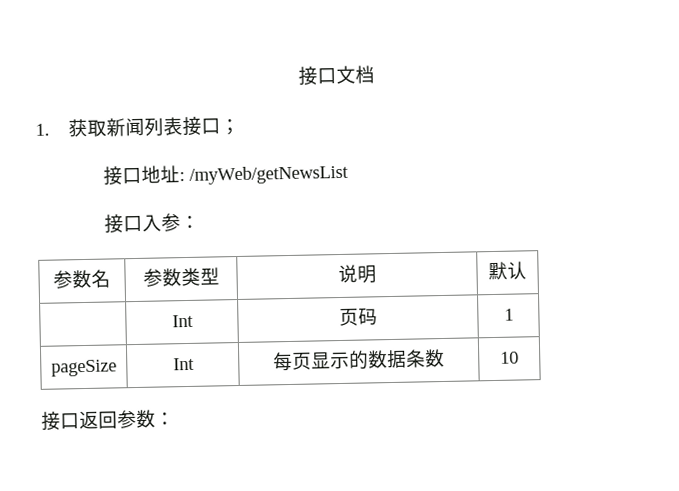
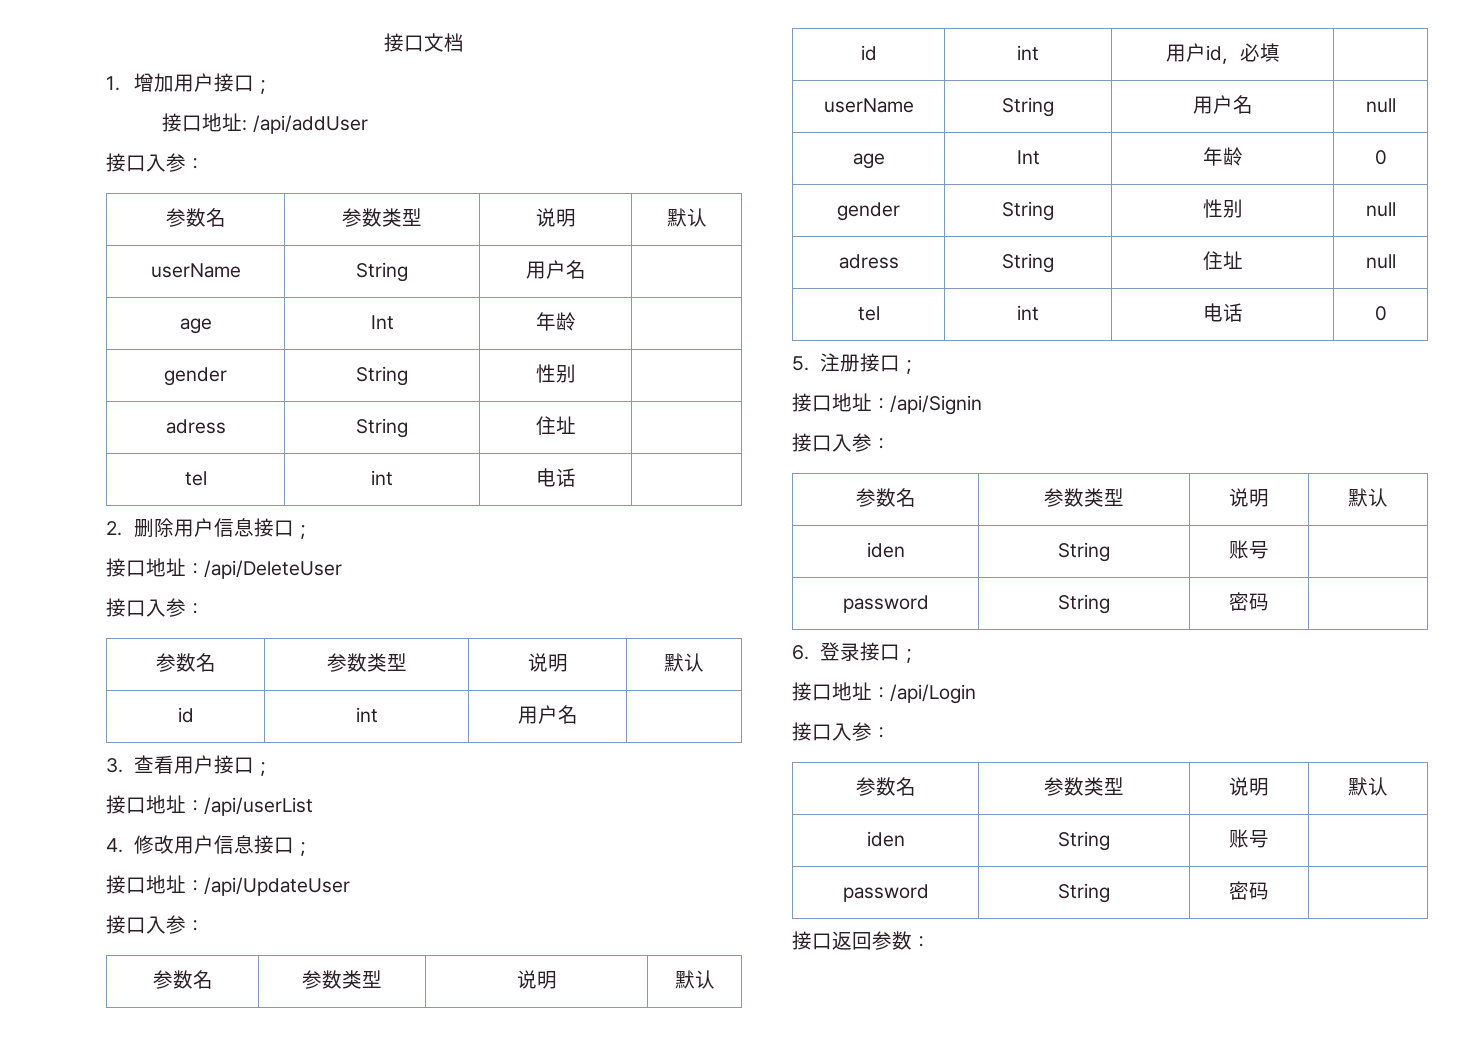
- 1.获取新闻列表接口；
- 接口地址: /myWeb/getNewsList
+ 1.增加用户接口；
+ 接口地址: /api/addUser
  接口入参：
  参数名 | 参数类型 | 说明 | 默认
- | Int | 页码 | 1
- pageSize | Int | 每页显示的数据条数 | 10
+ userName | String | 用户名 |
+ age | Int | 年龄 |
+ gender | String | 性别 |
+ adress | String | 住址 |
+ tel | int | 电话 |
+ 2.删除用户信息接口；
+ 接口地址：/api/DeleteUser
+ 接口入参：
+ 参数名 | 参数类型 | 说明 | 默认
+ id | int | 用户名 |
+ 3.查看用户接口；
+ 接口地址：/api/userList
+ 4.修改用户信息接口；
+ 接口地址：/api/UpdateUser
+ 接口入参：
+ 参数名 | 参数类型 | 说明 | 默认
+ id | int | 用户id，必填 |
+ userName | String | 用户名 | null
+ age | Int | 年龄 | 0
+ gender | String | 性别 | null
+ adress | String | 住址 | null
+ tel | int | 电话 | 0
+ 5.注册接口；
+ 接口地址：/api/Signin
+ 接口入参：
+ 参数名 | 参数类型 | 说明 | 默认
+ iden | String | 账号 |
+ password | String | 密码 |
+ 6.登录接口；
+ 接口地址：/api/Login
+ 接口入参：
+ 参数名 | 参数类型 | 说明 | 默认
+ iden | String | 账号 |
+ password | String | 密码 |

